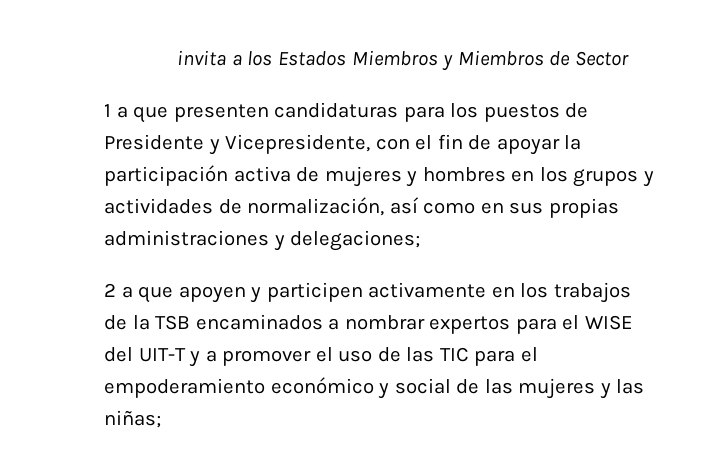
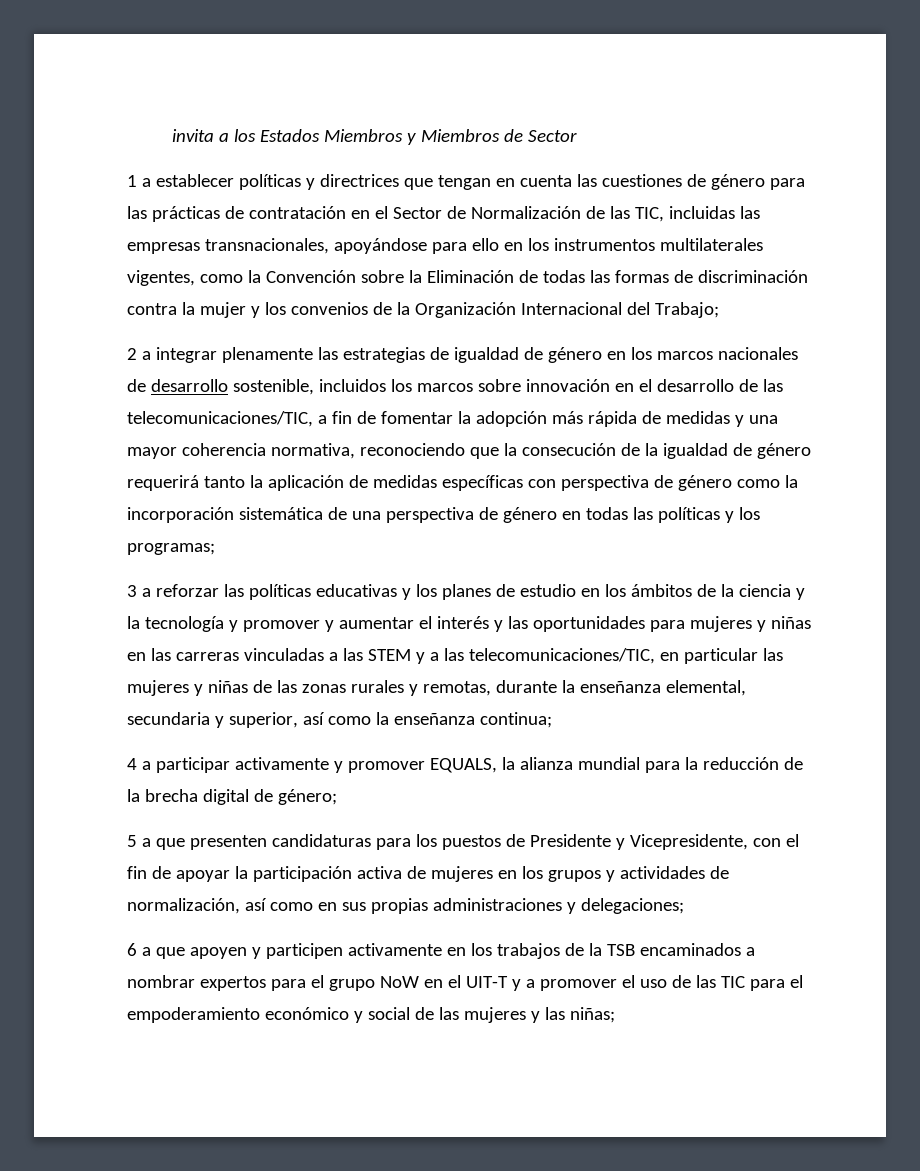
- 1 a que presenten candidaturas para los puestos de Presidente y Vicepresidente, con el fin de apoyar la participación activa de mujeres y hombres en los grupos y actividades de normalización, así como en sus propias administraciones y delegaciones;
+ 1 a establecer políticas y directrices que tengan en cuenta las cuestiones de género para las prácticas de contratación en el Sector de Normalización de las TIC, incluidas las empresas transnacionales, apoyándose para ello en los instrumentos multilaterales vigentes, como la Convención sobre la Eliminación de todas las formas de discriminación contra la mujer y los convenios de la Organización Internacional del Trabajo;
+ 2 a integrar plenamente las estrategias de igualdad de género en los marcos nacionales de desarrollo sostenible, incluidos los marcos sobre innovación en el desarrollo de las telecomunicaciones/TIC, a fin de fomentar la adopción más rápida de medidas y una mayor coherencia normativa, reconociendo que la consecución de la igualdad de género requerirá tanto la aplicación de medidas específicas con perspectiva de género como la incorporación sistemática de una perspectiva de género en todas las políticas y los programas;
+ 3 a reforzar las políticas educativas y los planes de estudio en los ámbitos de la ciencia y la tecnología y promover y aumentar el interés y las oportunidades para mujeres y niñas en las carreras vinculadas a las STEM y a las telecomunicaciones/TIC, en particular las mujeres y niñas de las zonas rurales y remotas, durante la enseñanza elemental, secundaria y superior, así como la enseñanza continua;
+ 4 a participar activamente y promover EQUALS, la alianza mundial para la reducción de la brecha digital de género;
+ 5 a que presenten candidaturas para los puestos de Presidente y Vicepresidente, con el fin de apoyar la participación activa de mujeres en los grupos y actividades de normalización, así como en sus propias administraciones y delegaciones;
- 2 a que apoyen y participen activamente en los trabajos de la TSB encaminados a nombrar expertos para el WISE del UIT-T y a promover el uso de las TIC para el empoderamiento económico y social de las mujeres y las niñas;
+ 6 a que apoyen y participen activamente en los trabajos de la TSB encaminados a nombrar expertos para el grupo NoW en el UIT-T y a promover el uso de las TIC para el empoderamiento económico y social de las mujeres y las niñas;

